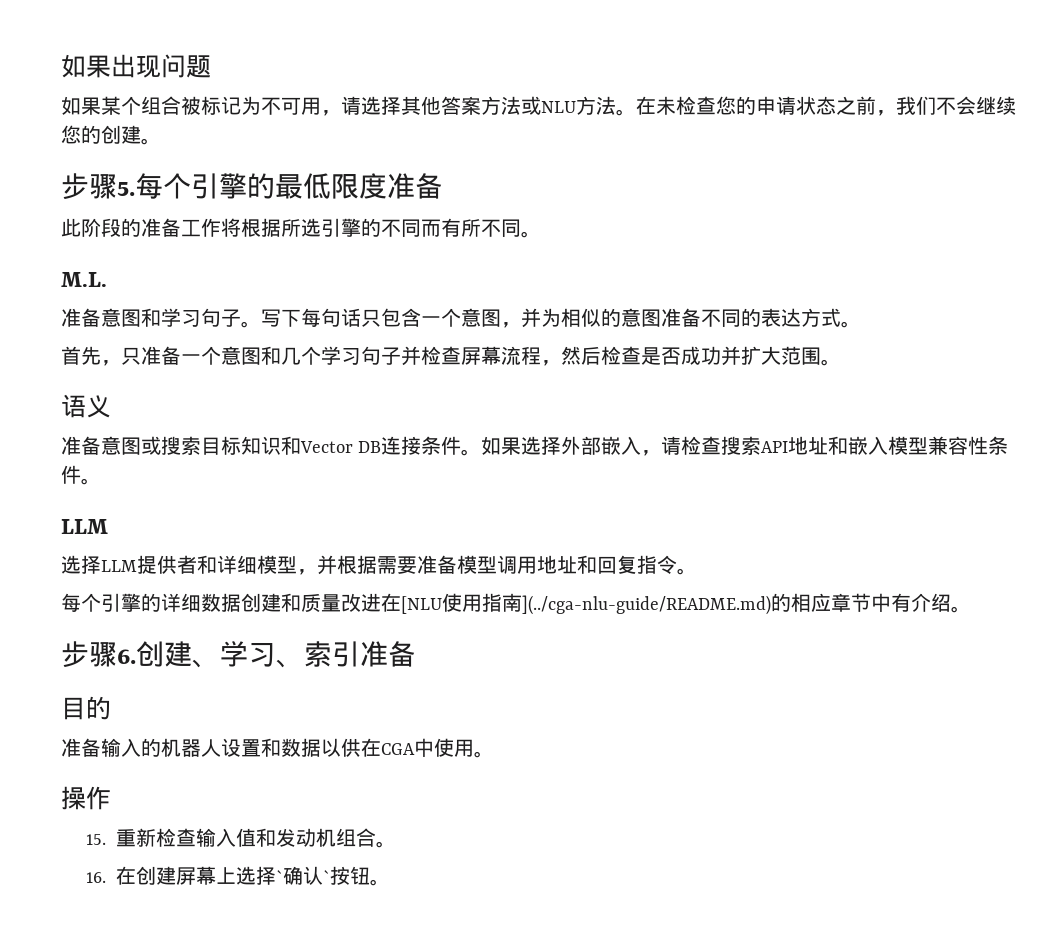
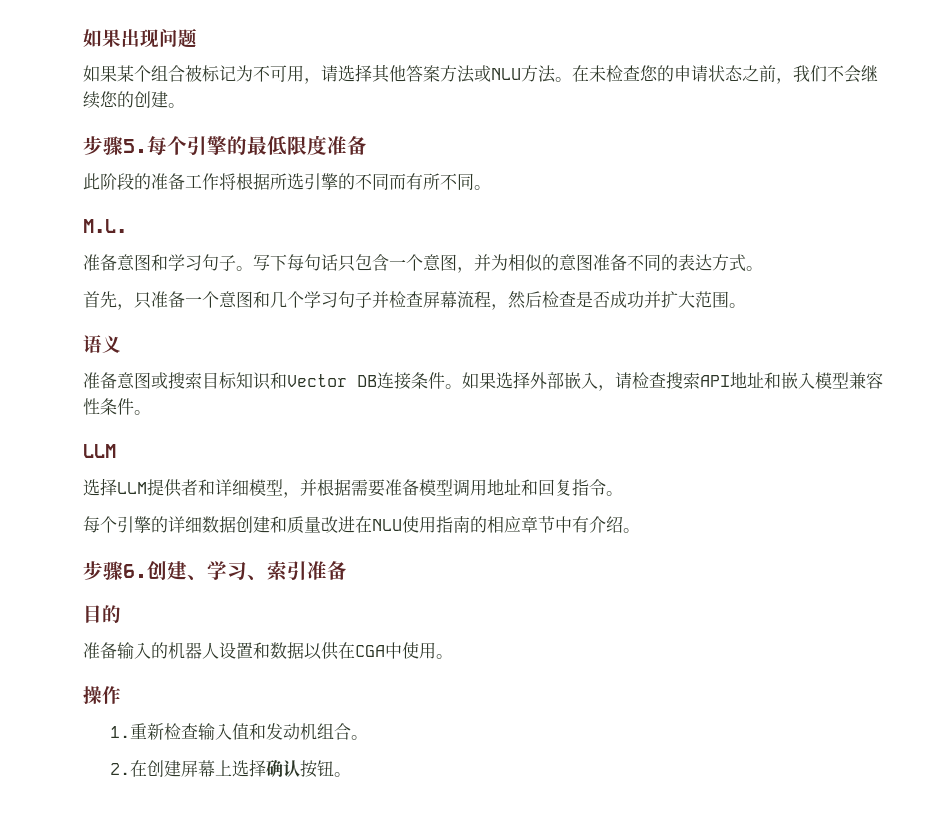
- 每个引擎的详细数据创建和质量改进在[NLU使用指南](../cga-nlu-guide/README.md)的相应章节中有介绍。
+ 每个引擎的详细数据创建和质量改进在NLU使用指南的相应章节中有介绍。
- 15.重新检查输入值和发动机组合。
+ 1.重新检查输入值和发动机组合。
- 16.在创建屏幕上选择`确认`按钮。
+ 2.在创建屏幕上选择确认按钮。

